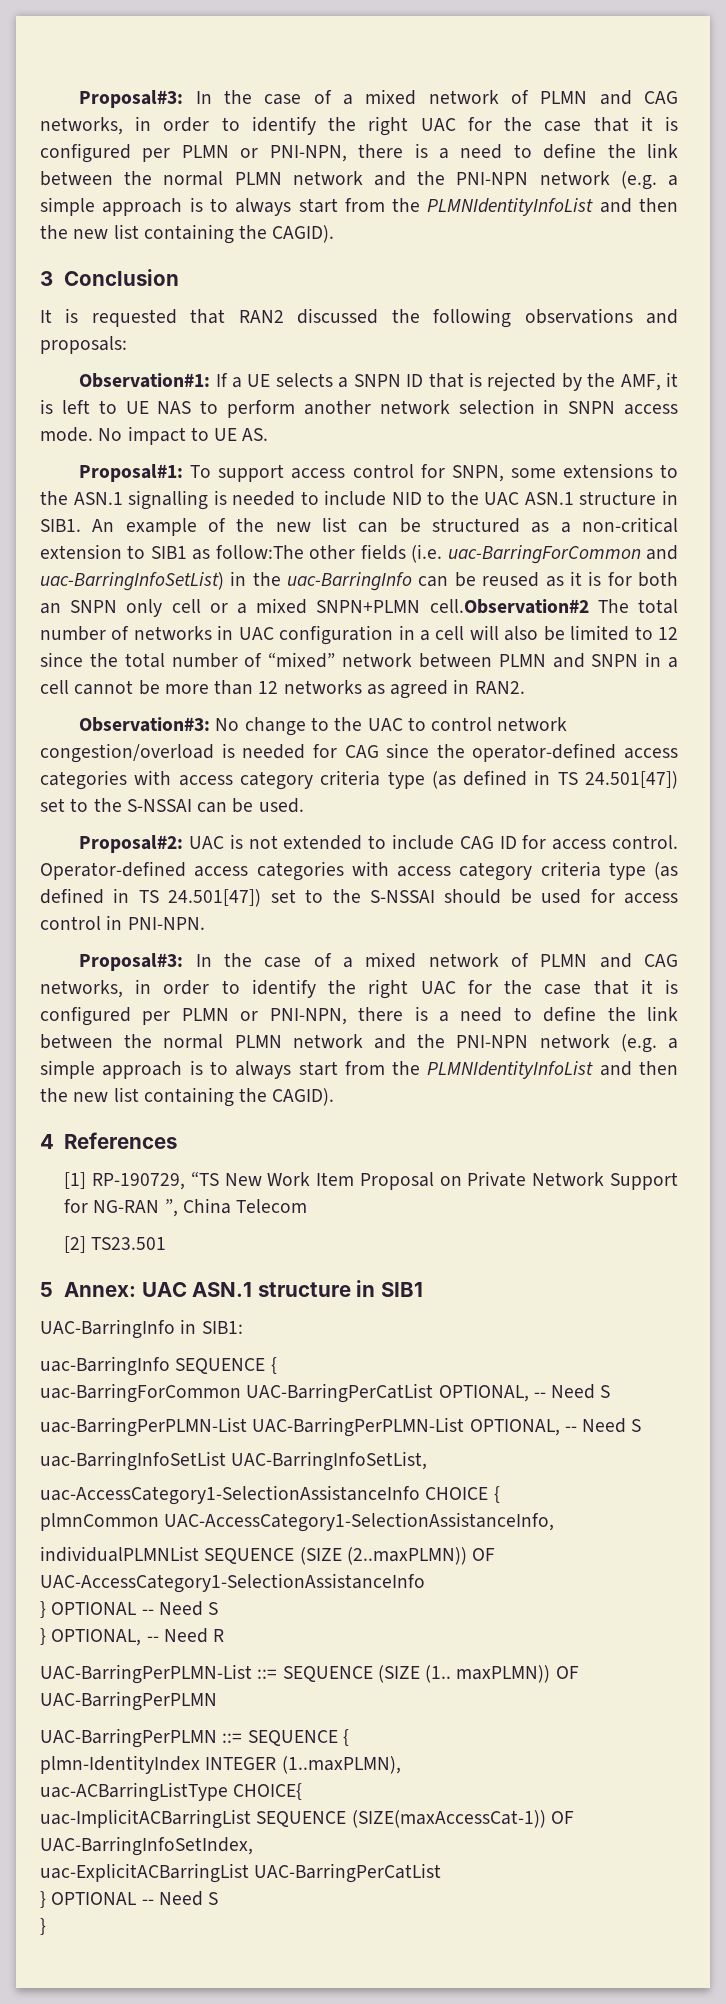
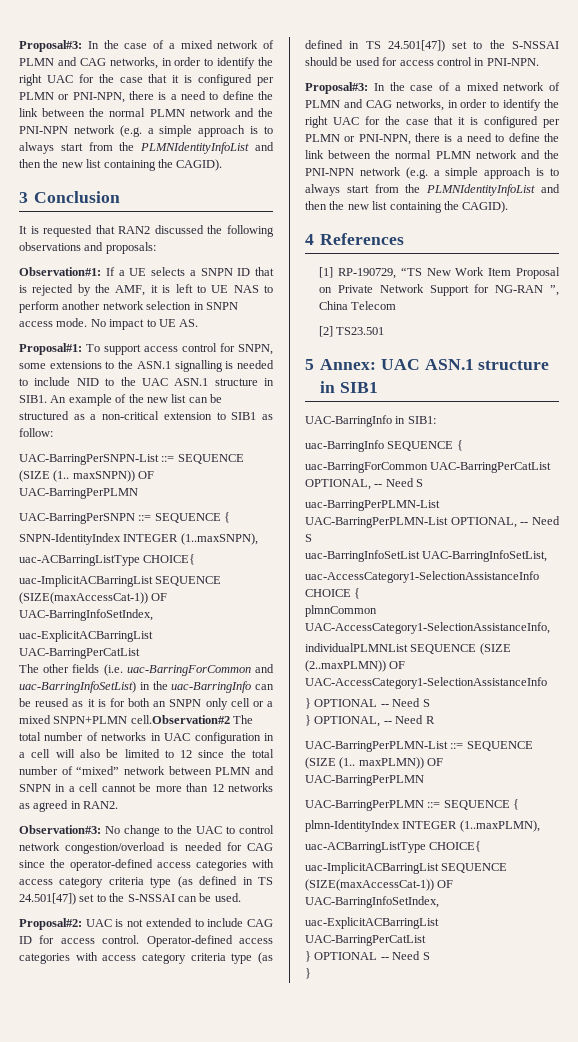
- An example of the new list can be structured as a non-critical extension to SIB1 as follow:The other fields (i.e. uac-BarringForCommon and uac-BarringInfoSetList) in the uac-BarringInfo can be reused as it is for both an SNPN only cell or a mixed SNPN+PLMN cell.Observation#2 The total number of networks in UAC configuration in a cell will also be limited to 12 since the total number of “mixed” network between PLMN and SNPN in a cell cannot be more than 12 networks as agreed in RAN2.
+ An example of the new list can be structured as a non-critical extension to SIB1 as follow:
+ UAC-BarringPerSNPN-List ::= SEQUENCE (SIZE (1.. maxSNPN)) OF UAC-BarringPerPLMN
+ UAC-BarringPerSNPN ::= SEQUENCE {
+ SNPN-IdentityIndex INTEGER (1..maxSNPN),
+ uac-ACBarringListType CHOICE{
+ uac-ImplicitACBarringList SEQUENCE (SIZE(maxAccessCat-1)) OF UAC-BarringInfoSetIndex,
+ uac-ExplicitACBarringList UAC-BarringPerCatList
+ The other fields (i.e. uac-BarringForCommon and uac-BarringInfoSetList) in the uac-BarringInfo can be reused as it is for both an SNPN only cell or a mixed SNPN+PLMN cell.Observation#2 The total number of networks in UAC configuration in a cell will also be limited to 12 since the total number of “mixed” network between PLMN and SNPN in a cell cannot be more than 12 networks as agreed in RAN2.

